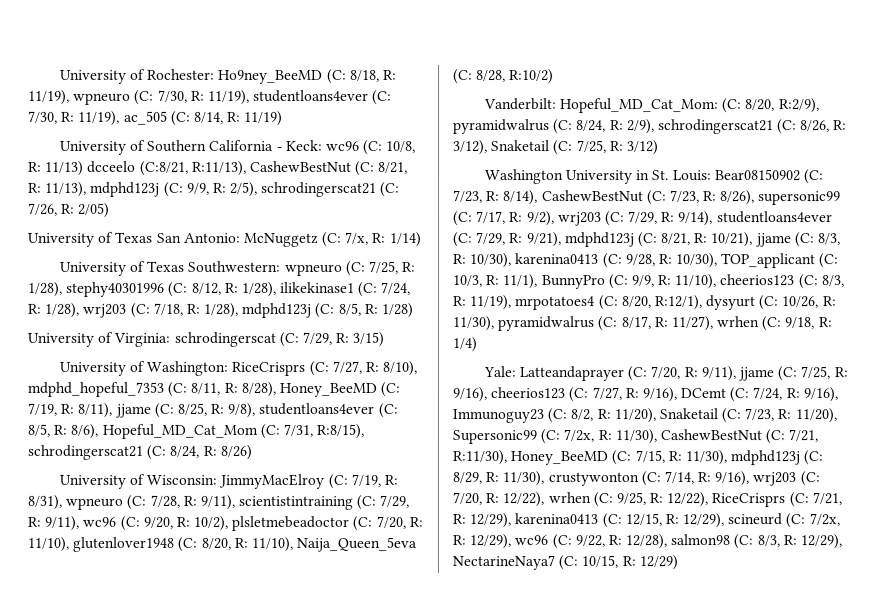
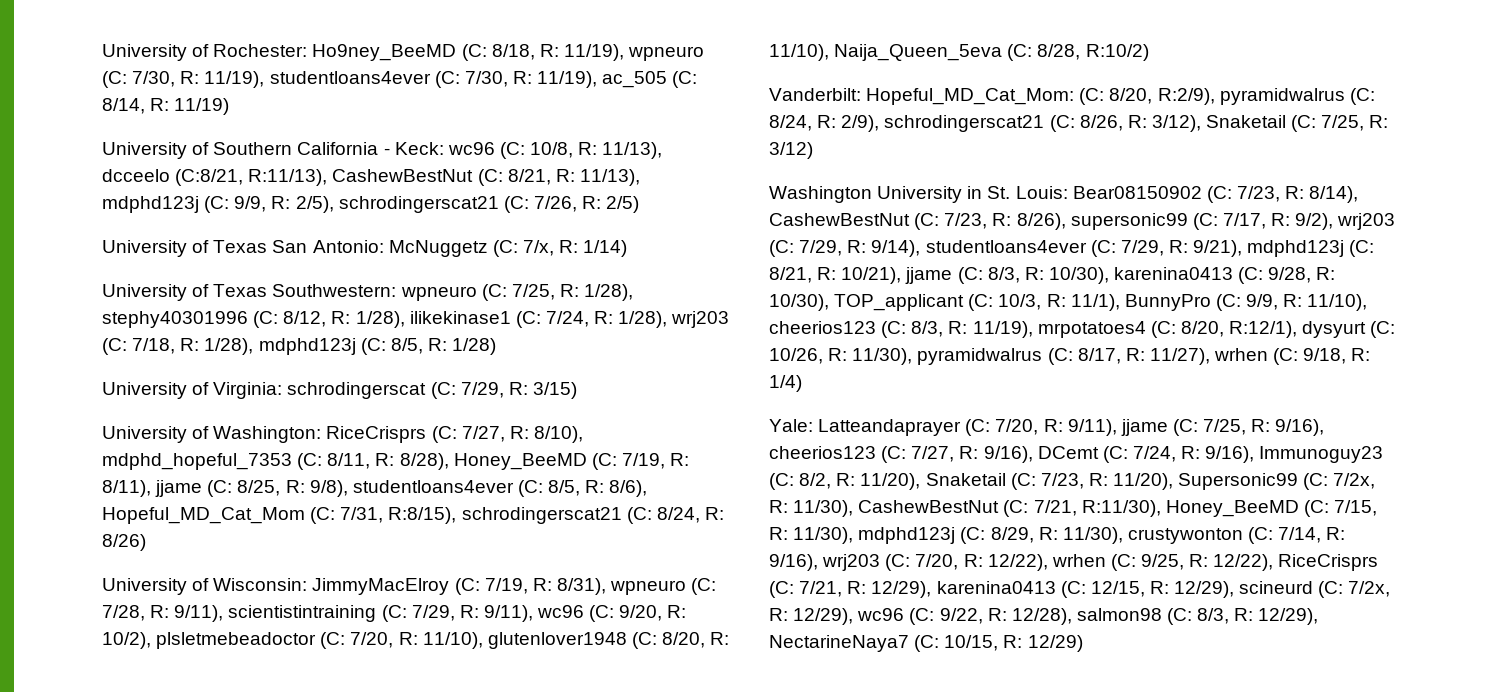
- University of Southern California - Keck: wc96 (C: 10/8, R: 11/13) dcceelo (C:8/21, R:11/13), CashewBestNut (C: 8/21, R: 11/13), mdphd123j (C: 9/9, R: 2/5), schrodingerscat21 (C: 7/26, R: 2/05)
+ University of Southern California - Keck: wc96 (C: 10/8, R: 11/13), dcceelo (C:8/21, R:11/13), CashewBestNut (C: 8/21, R: 11/13), mdphd123j (C: 9/9, R: 2/5), schrodingerscat21 (C: 7/26, R: 2/5)

